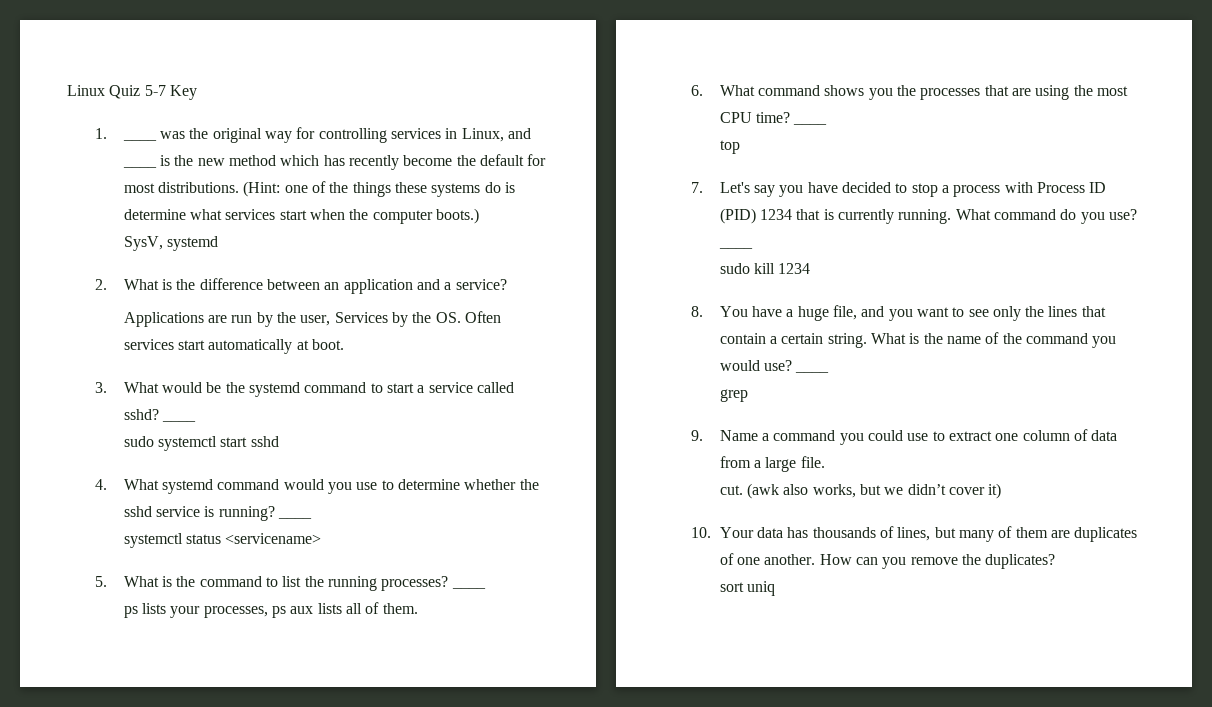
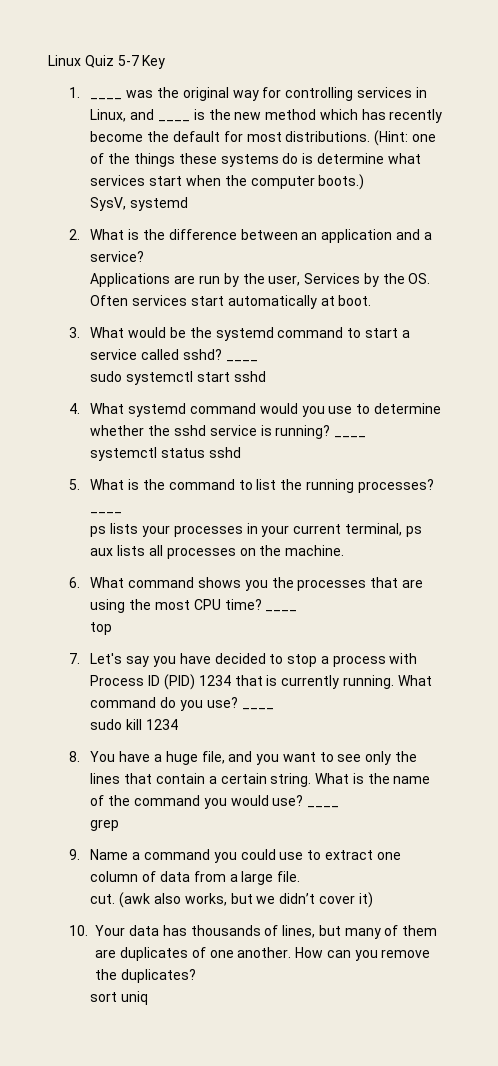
- systemctl status <servicename>
+ systemctl status sshd
- ps lists your processes, ps aux lists all of them.
+ ps lists your processes in your current terminal, ps aux lists all processes on the machine.

